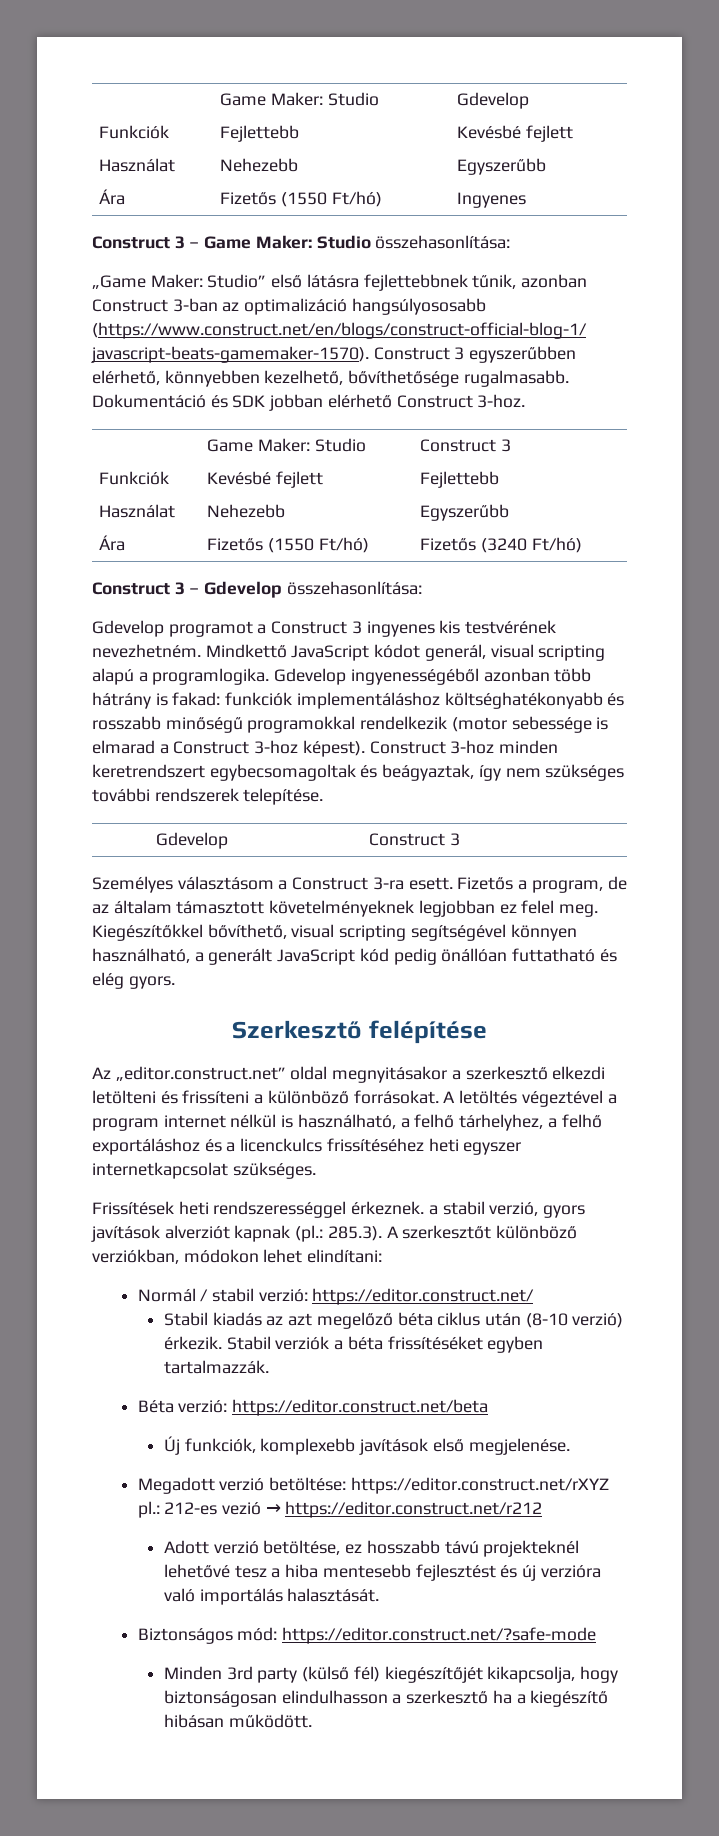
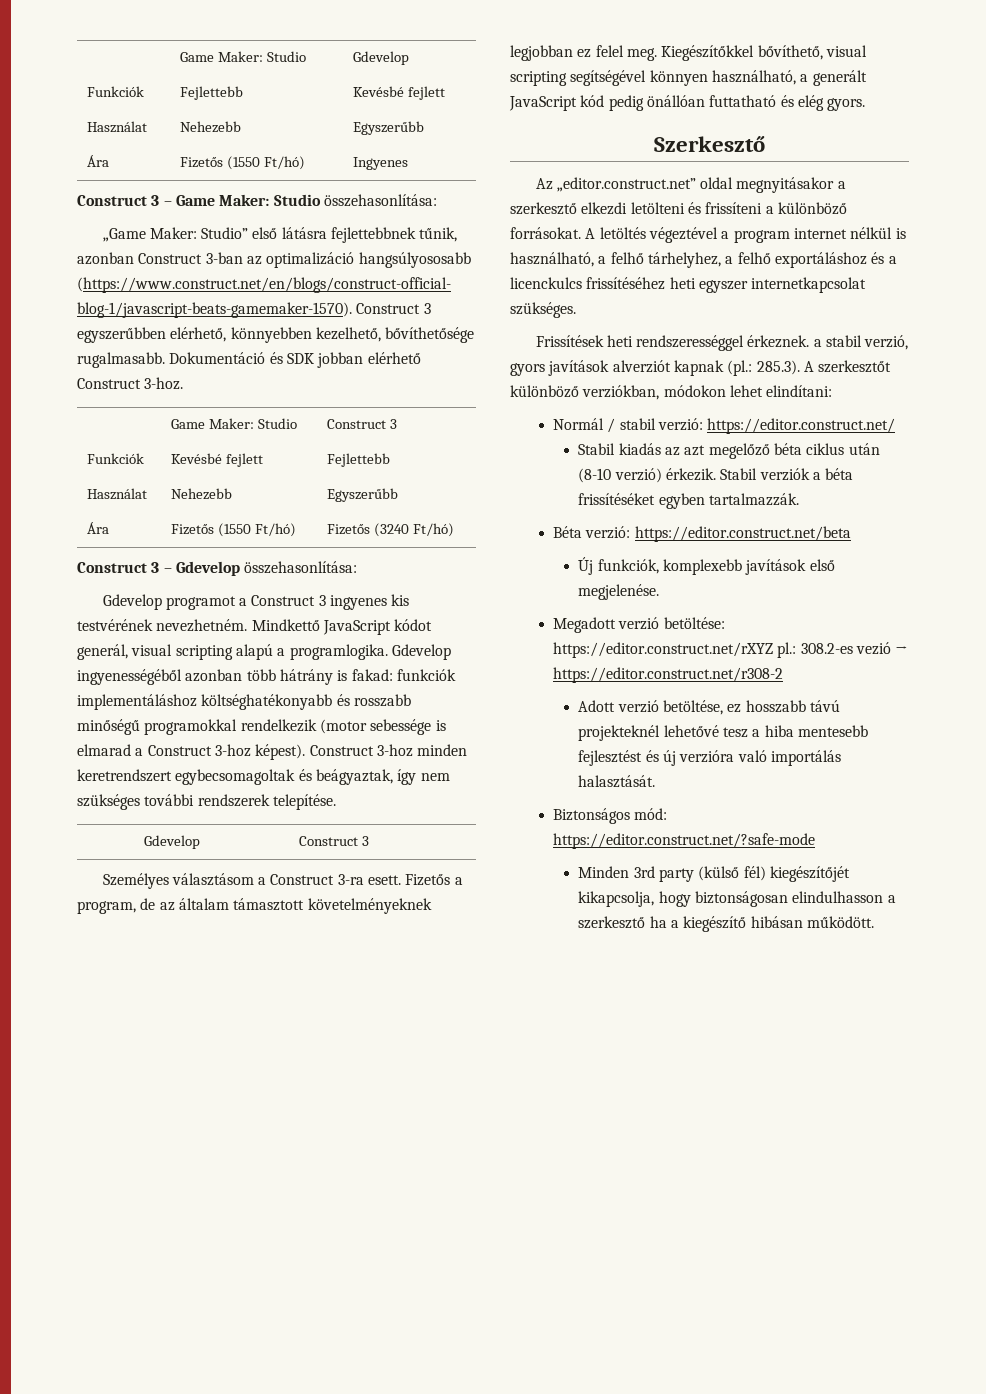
- Szerkesztő felépítése
+ Szerkesztő
- Megadott verzió betöltése: https://editor.construct.net/rXYZ pl.: 212-es vezió → https://editor.construct.net/r212
+ Megadott verzió betöltése: https://editor.construct.net/rXYZ pl.: 308.2-es vezió → https://editor.construct.net/r308-2

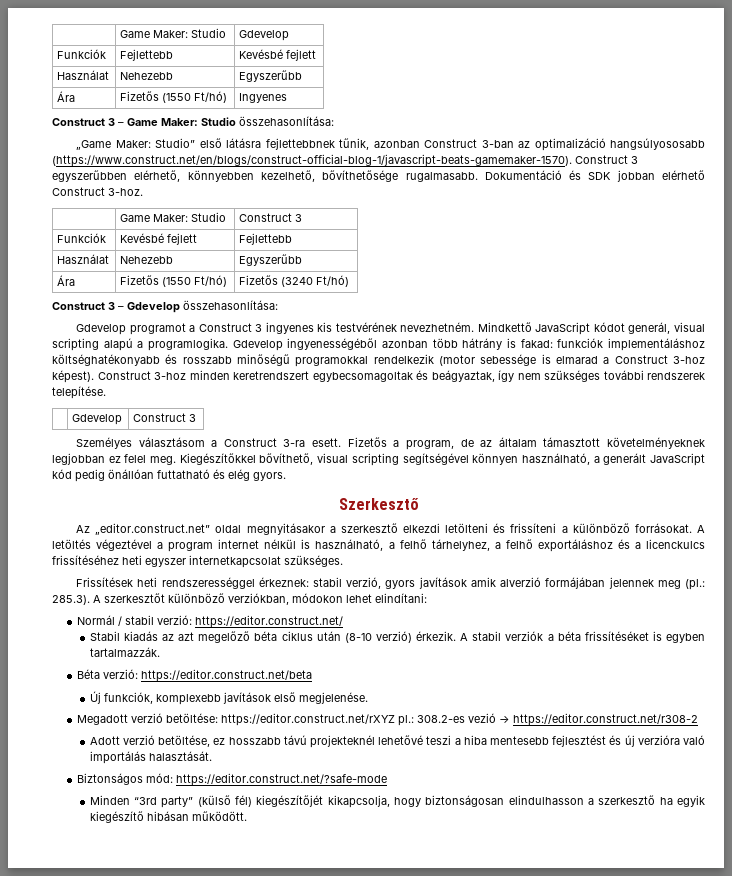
- Frissítések heti rendszerességgel érkeznek. a stabil verzió, gyors javítások alverziót kapnak (pl.: 285.3). A szerkesztőt különböző verziókban, módokon lehet elindítani:
+ Frissítések heti rendszerességgel érkeznek: stabil verzió, gyors javítások amik alverzió formájában jelennek meg (pl.: 285.3). A szerkesztőt különböző verziókban, módokon lehet elindítani:
- Stabil verziók a béta frissítéséket egyben tartalmazzák.
+ A stabil verziók a béta frissítéséket is egyben tartalmazzák.
- Adott verzió betöltése, ez hosszabb távú projekteknél lehetővé tesz a hiba mentesebb fejlesztést és új verzióra való importálás halasztását.
+ Adott verzió betöltése, ez hosszabb távú projekteknél lehetővé teszi a hiba mentesebb fejlesztést és új verzióra való importálás halasztását.
- Minden 3rd party (külső fél) kiegészítőjét kikapcsolja, hogy biztonságosan elindulhasson a szerkesztő ha a kiegészítő hibásan működött.
+ Minden “3rd party” (külső fél) kiegészítőjét kikapcsolja, hogy biztonságosan elindulhasson a szerkesztő ha egyik kiegészítő hibásan működött.

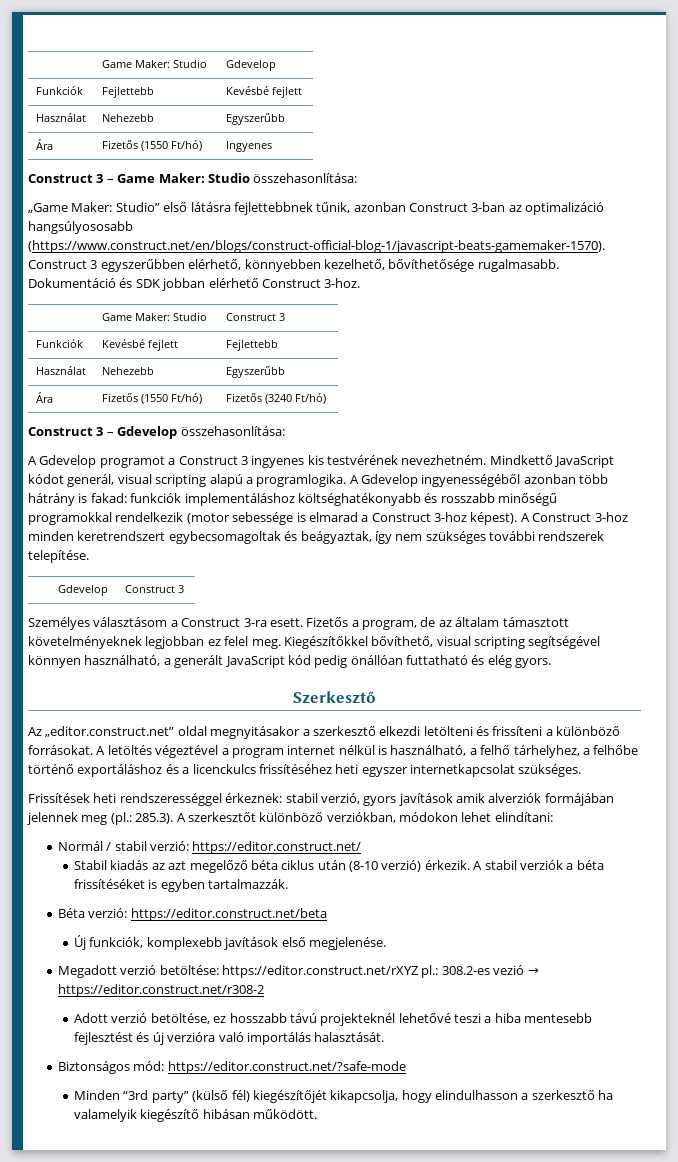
- Gdevelop programot a Construct 3 ingyenes kis testvérének nevezhetném.
+ A Gdevelop programot a Construct 3 ingyenes kis testvérének nevezhetném.
- Gdevelop ingyenességéből azonban több hátrány is fakad: funkciók implementáláshoz költséghatékonyabb és rosszabb minőségű programokkal rendelkezik (motor sebessége is elmarad a Construct 3-hoz képest).
+ A Gdevelop ingyenességéből azonban több hátrány is fakad: funkciók implementáláshoz költséghatékonyabb és rosszabb minőségű programokkal rendelkezik (motor sebessége is elmarad a Construct 3-hoz képest).
- Construct 3-hoz minden keretrendszert egybecsomagoltak és beágyaztak, így nem szükséges további rendszerek telepítése.
+ A Construct 3-hoz minden keretrendszert egybecsomagoltak és beágyaztak, így nem szükséges további rendszerek telepítése.
- A letöltés végeztével a program internet nélkül is használható, a felhő tárhelyhez, a felhő exportáláshoz és a licenckulcs frissítéséhez heti egyszer internetkapcsolat szükséges.
+ A letöltés végeztével a program internet nélkül is használható, a felhő tárhelyhez, a felhőbe történő exportáláshoz és a licenckulcs frissítéséhez heti egyszer internetkapcsolat szükséges.
- Frissítések heti rendszerességgel érkeznek: stabil verzió, gyors javítások amik alverzió formájában jelennek meg (pl.: 285.3). A szerkesztőt különböző verziókban, módokon lehet elindítani:
+ Frissítések heti rendszerességgel érkeznek: stabil verzió, gyors javítások amik alverziók formájában jelennek meg (pl.: 285.3). A szerkesztőt különböző verziókban, módokon lehet elindítani:
- Minden “3rd party” (külső fél) kiegészítőjét kikapcsolja, hogy biztonságosan elindulhasson a szerkesztő ha egyik kiegészítő hibásan működött.
+ Minden “3rd party” (külső fél) kiegészítőjét kikapcsolja, hogy elindulhasson a szerkesztő ha valamelyik kiegészítő hibásan működött.

